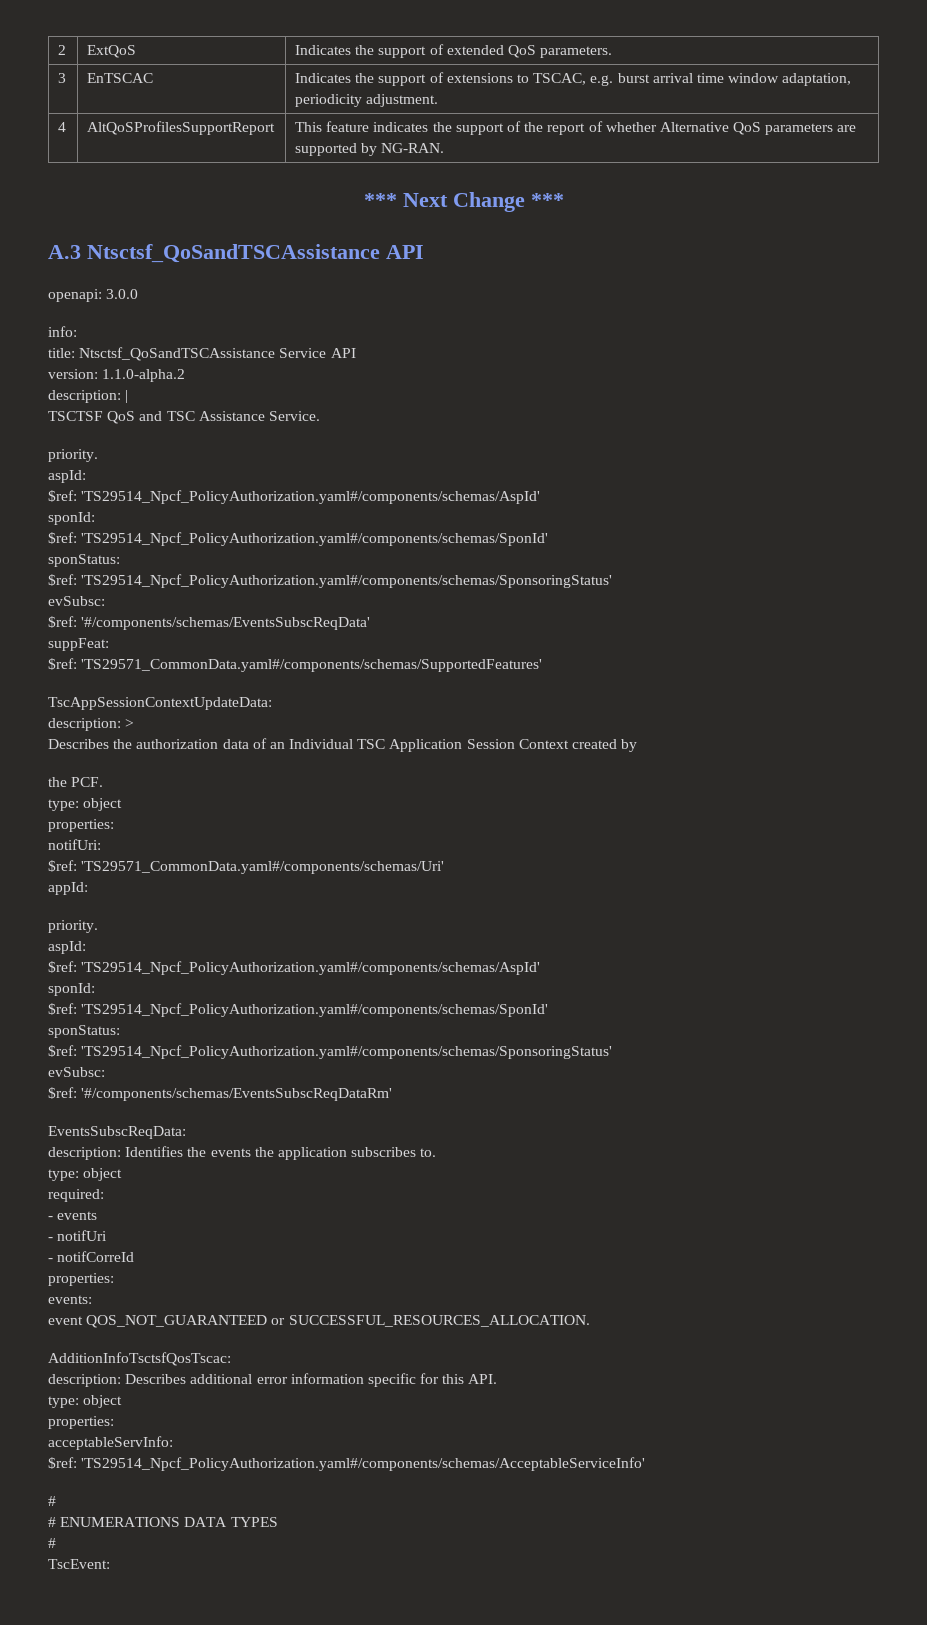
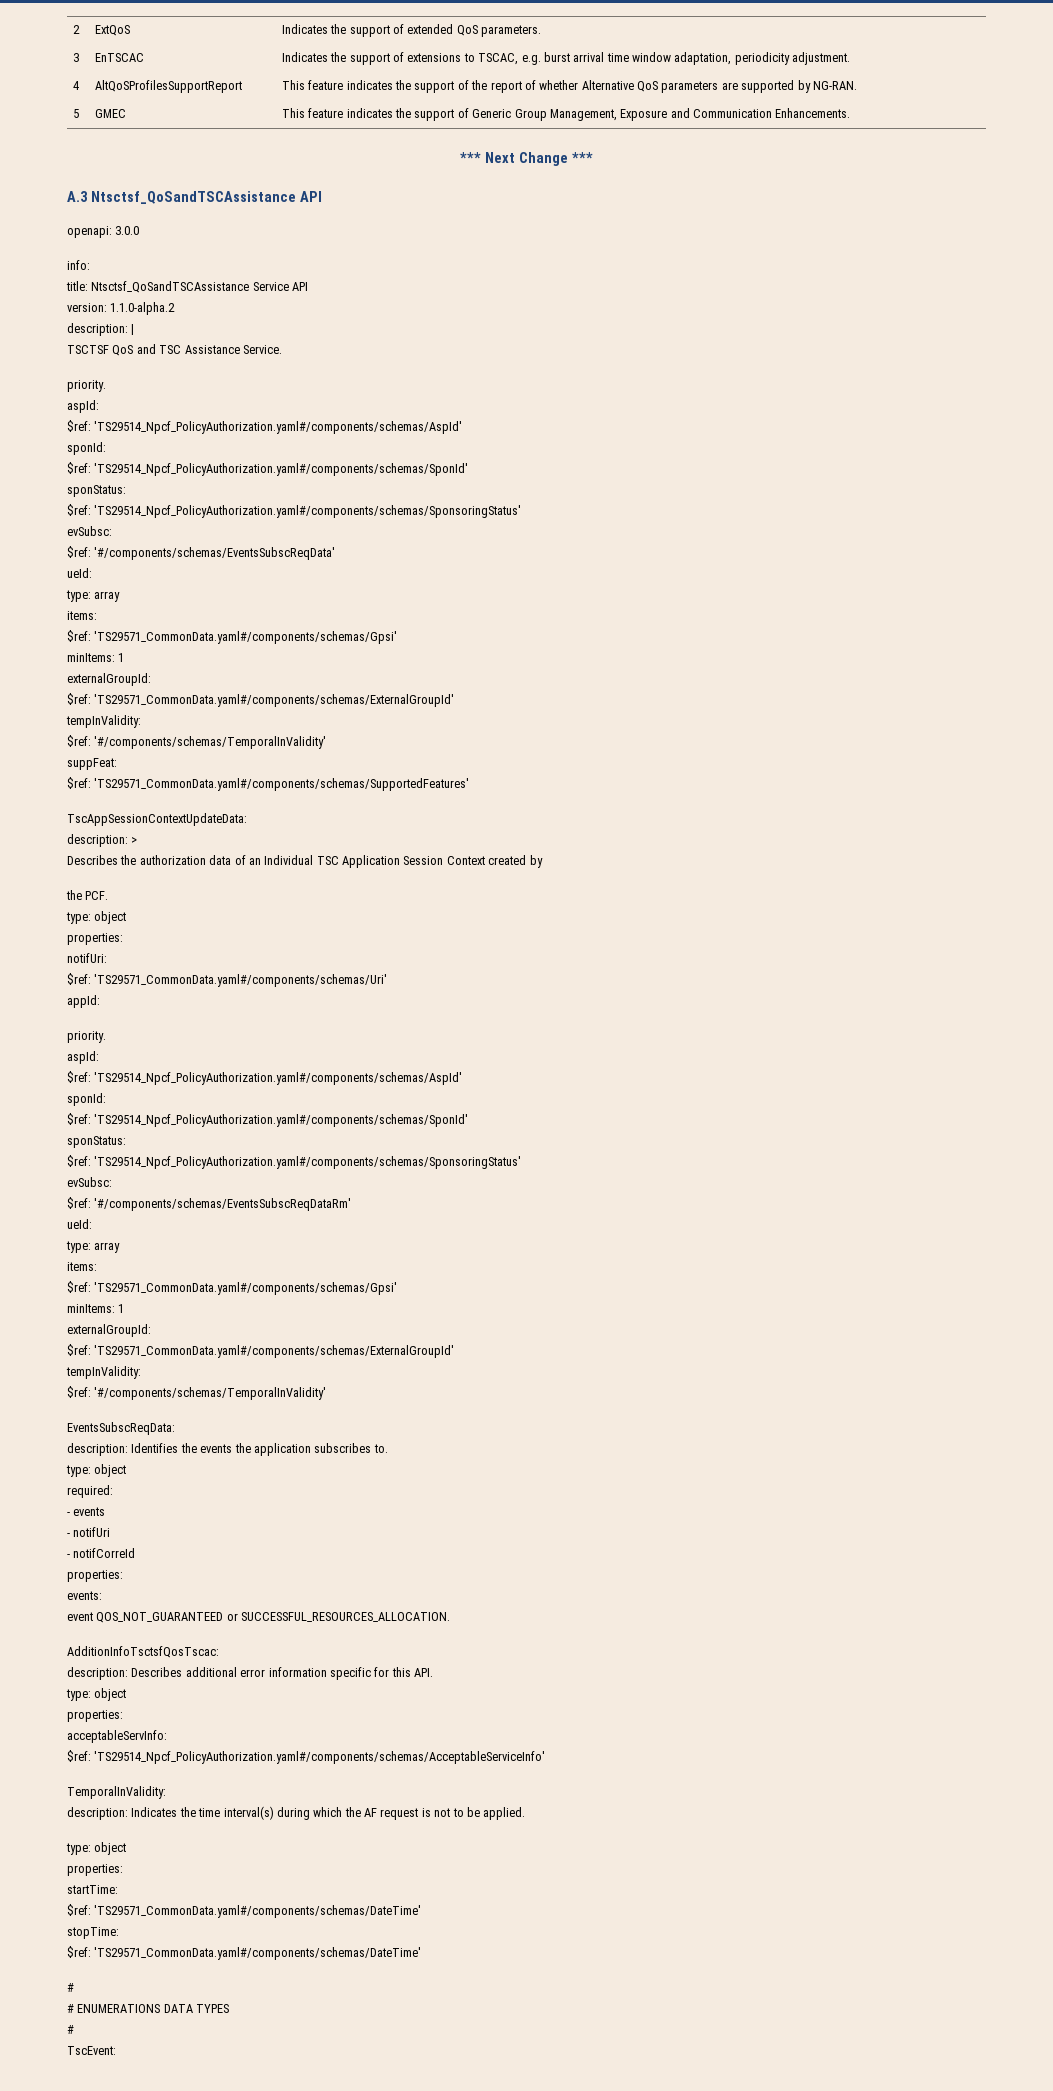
+ 5 | GMEC | This feature indicates the support of Generic Group Management, Exposure and Communication Enhancements.
  $ref: '#/components/schemas/EventsSubscReqData'
+ ueId:
+ type: array
+ items:
+ $ref: 'TS29571_CommonData.yaml#/components/schemas/Gpsi'
+ minItems: 1
+ externalGroupId:
+ $ref: 'TS29571_CommonData.yaml#/components/schemas/ExternalGroupId'
+ tempInValidity:
+ $ref: '#/components/schemas/TemporalInValidity'
  $ref: '#/components/schemas/EventsSubscReqDataRm'
+ ueId:
+ type: array
+ items:
+ $ref: 'TS29571_CommonData.yaml#/components/schemas/Gpsi'
+ minItems: 1
+ externalGroupId:
+ $ref: 'TS29571_CommonData.yaml#/components/schemas/ExternalGroupId'
+ tempInValidity:
+ $ref: '#/components/schemas/TemporalInValidity'
+ TemporalInValidity:
+ description: Indicates the time interval(s) during which the AF request is not to be applied.
+ type: object
+ properties:
+ startTime:
+ $ref: 'TS29571_CommonData.yaml#/components/schemas/DateTime'
+ stopTime:
+ $ref: 'TS29571_CommonData.yaml#/components/schemas/DateTime'

